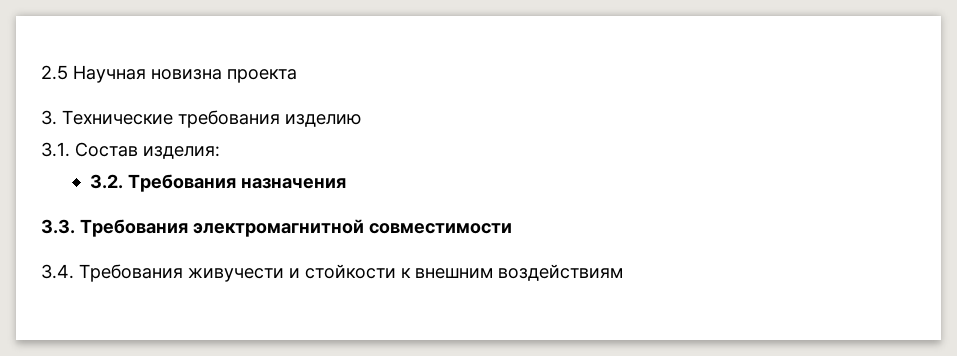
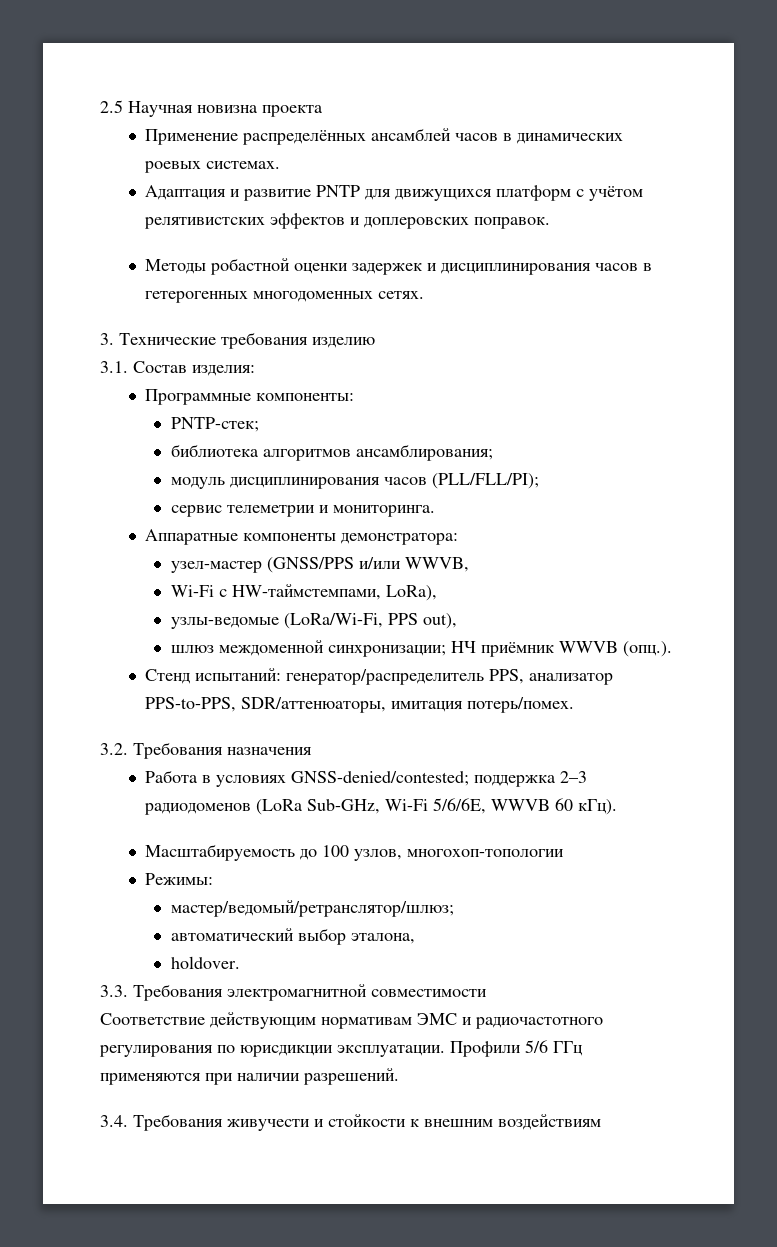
+ Применение распределённых ансамблей часов в динамических роевых системах.
+ Адаптация и развитие PNTP для движущихся платформ с учётом релятивистских эффектов и доплеровских поправок.
+ Методы робастной оценки задержек и дисциплинирования часов в гетерогенных многодоменных сетях.
+ Программные компоненты:
+ PNTP-стек;
+ библиотека алгоритмов ансамблирования;
+ модуль дисциплинирования часов (PLL/FLL/PI);
+ сервис телеметрии и мониторинга.
+ Аппаратные компоненты демонстратора:
+ узел-мастер (GNSS/PPS и/или WWVB,
+ Wi-Fi с HW-таймстемпами, LoRa),
+ узлы-ведомые (LoRa/Wi-Fi, PPS out),
+ шлюз междоменной синхронизации; НЧ приёмник WWVB (опц.).
+ Стенд испытаний: генератор/распределитель PPS, анализатор PPS-to-PPS, SDR/аттенюаторы, имитация потерь/помех.
  3.2. Требования назначения
+ Работа в условиях GNSS-denied/contested; поддержка 2–3 радиодоменов (LoRa Sub-GHz, Wi-Fi 5/6/6E, WWVB 60 кГц).
+ Масштабируемость до 100 узлов, многохоп-топологии
+ Режимы:
+ мастер/ведомый/ретранслятор/шлюз;
+ автоматический выбор эталона,
+ holdover.
  3.3. Требования электромагнитной совместимости
+ Соответствие действующим нормативам ЭМС и радиочастотного регулирования по юрисдикции эксплуатации. Профили 5/6 ГГц применяются при наличии разрешений.

